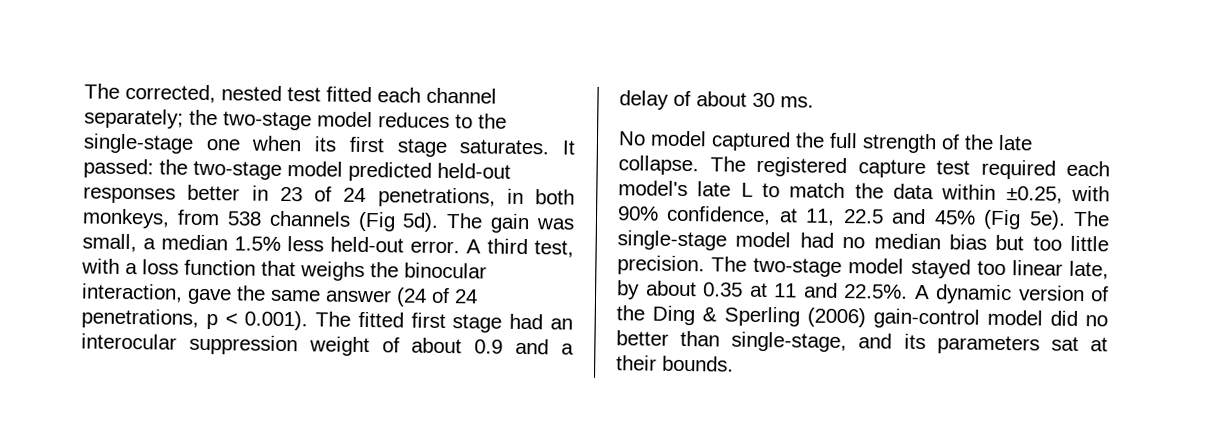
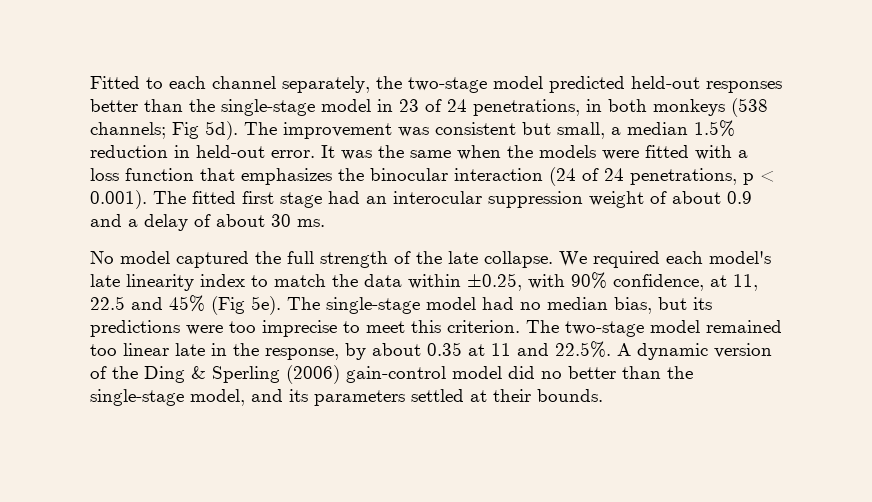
- The corrected, nested test fitted each channel separately; the two-stage model reduces to the single-stage one when its first stage saturates. It passed: the two-stage model predicted held-out responses better in 23 of 24 penetrations, in both monkeys, from 538 channels (Fig 5d). The gain was small, a median 1.5% less held-out error. A third test, with a loss function that weighs the binocular interaction, gave the same answer (24 of 24 penetrations, p < 0.001). The fitted first stage had an interocular suppression weight of about 0.9 and a delay of about 30 ms.
+ Fitted to each channel separately, the two-stage model predicted held-out responses better than the single-stage model in 23 of 24 penetrations, in both monkeys (538 channels; Fig 5d). The improvement was consistent but small, a median 1.5% reduction in held-out error. It was the same when the models were fitted with a loss function that emphasizes the binocular interaction (24 of 24 penetrations, p < 0.001). The fitted first stage had an interocular suppression weight of about 0.9 and a delay of about 30 ms.
- The registered capture test required each model's late L to match the data within ±0.25, with 90% confidence, at 11, 22.5 and 45% (Fig 5e).
+ We required each model's late linearity index to match the data within ±0.25, with 90% confidence, at 11, 22.5 and 45% (Fig 5e).
- The single-stage model had no median bias but too little precision.
+ The single-stage model had no median bias, but its predictions were too imprecise to meet this criterion.
- The two-stage model stayed too linear late, by about 0.35 at 11 and 22.5%. A dynamic version of the Ding & Sperling (2006) gain-control model did no better than single-stage, and its parameters sat at their bounds.
+ The two-stage model remained too linear late in the response, by about 0.35 at 11 and 22.5%. A dynamic version of the Ding & Sperling (2006) gain-control model did no better than the single-stage model, and its parameters settled at their bounds.

